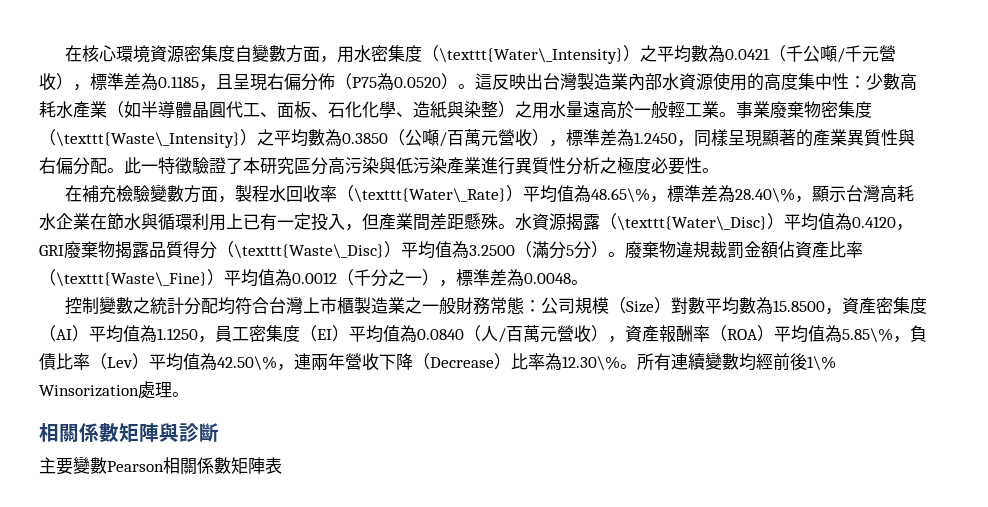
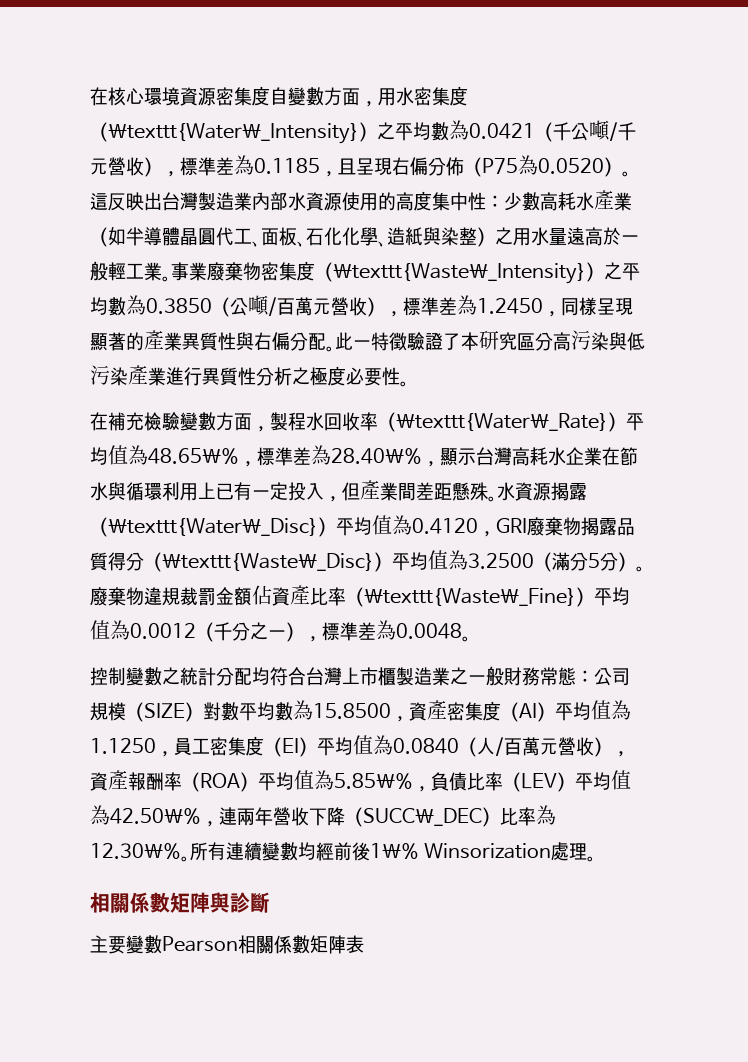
- 公司規模（Size）對數平均數為15.8500，資產密集度（AI）平均值為1.1250，員工密集度（EI）平均值為0.0840（人/百萬元營收），資產報酬率（ROA）平均值為5.85\%，負債比率（Lev）平均值為42.50\%，連兩年營收下降（Decrease）比率為12.30\%。
+ 公司規模（SIZE）對數平均數為15.8500，資產密集度（AI）平均值為1.1250，員工密集度（EI）平均值為0.0840（人/百萬元營收），資產報酬率（ROA）平均值為5.85\%，負債比率（LEV）平均值為42.50\%，連兩年營收下降（SUCC\_DEC）比率為12.30\%。

